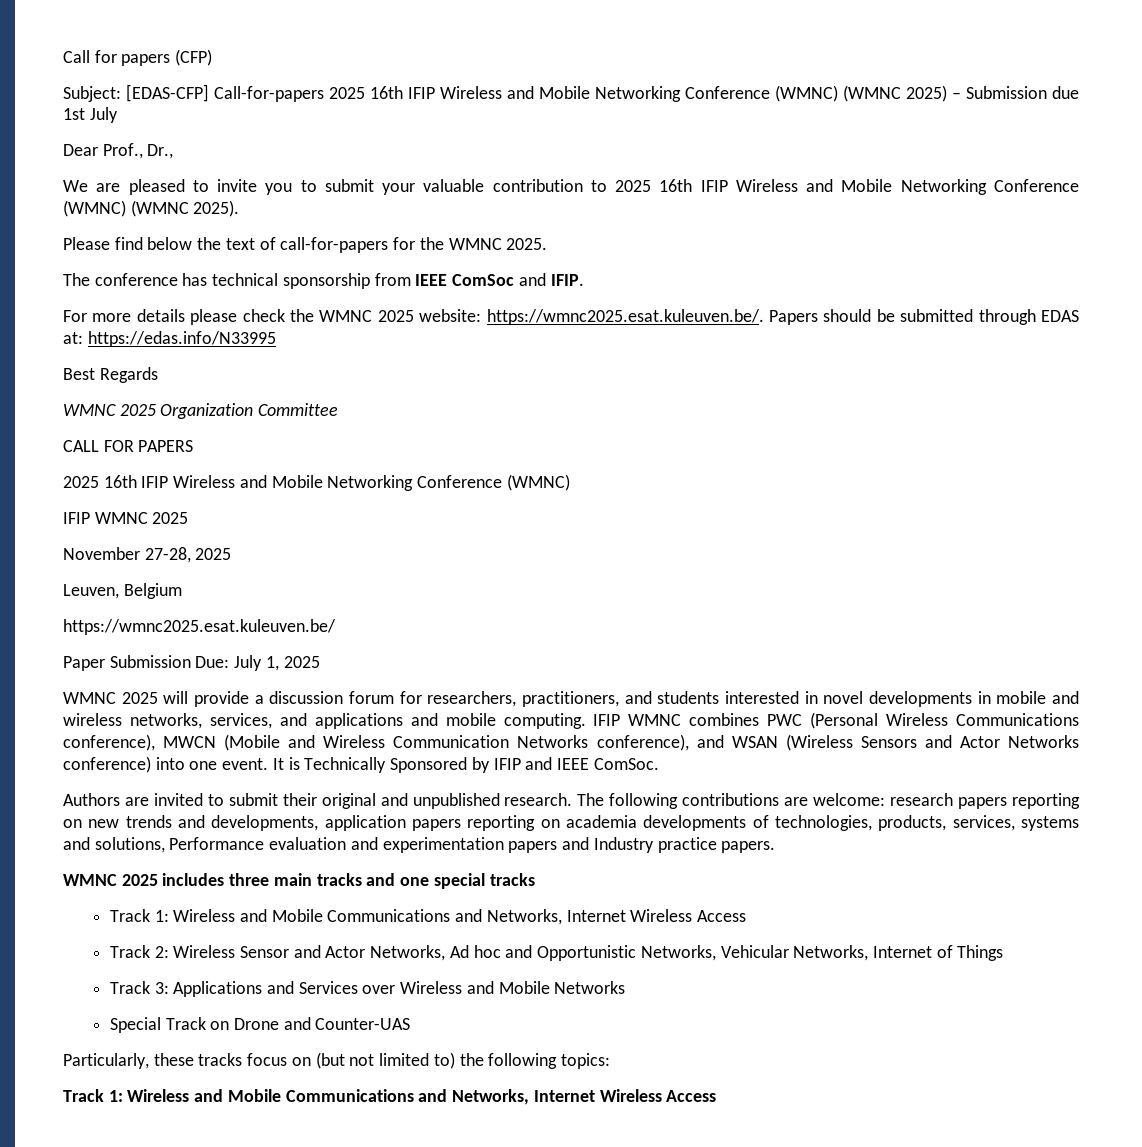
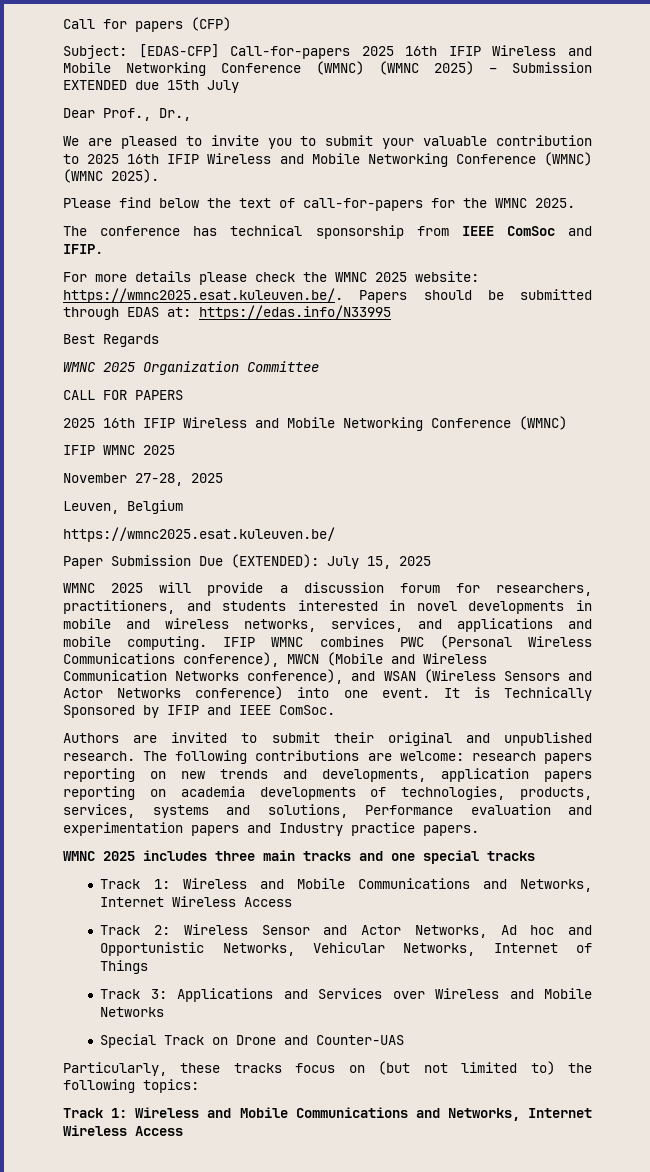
- Subject: [EDAS-CFP] Call-for-papers 2025 16th IFIP Wireless and Mobile Networking Conference (WMNC) (WMNC 2025) – Submission due 1st July
+ Subject: [EDAS-CFP] Call-for-papers 2025 16th IFIP Wireless and Mobile Networking Conference (WMNC) (WMNC 2025) – Submission EXTENDED due 15th July
- Paper Submission Due: July 1, 2025
+ Paper Submission Due (EXTENDED): July 15, 2025

